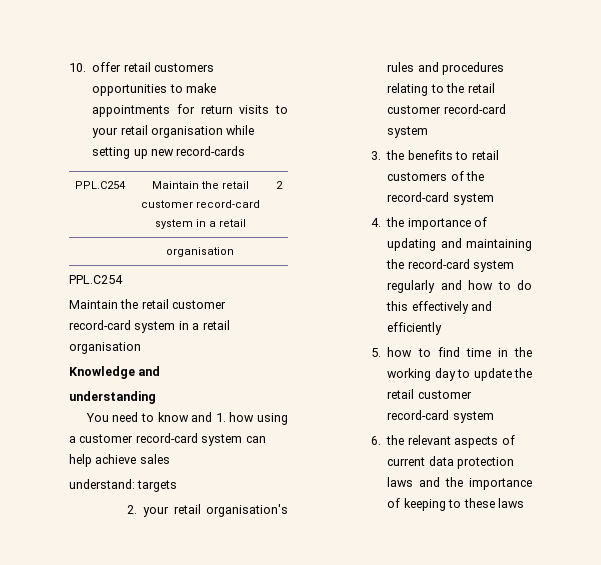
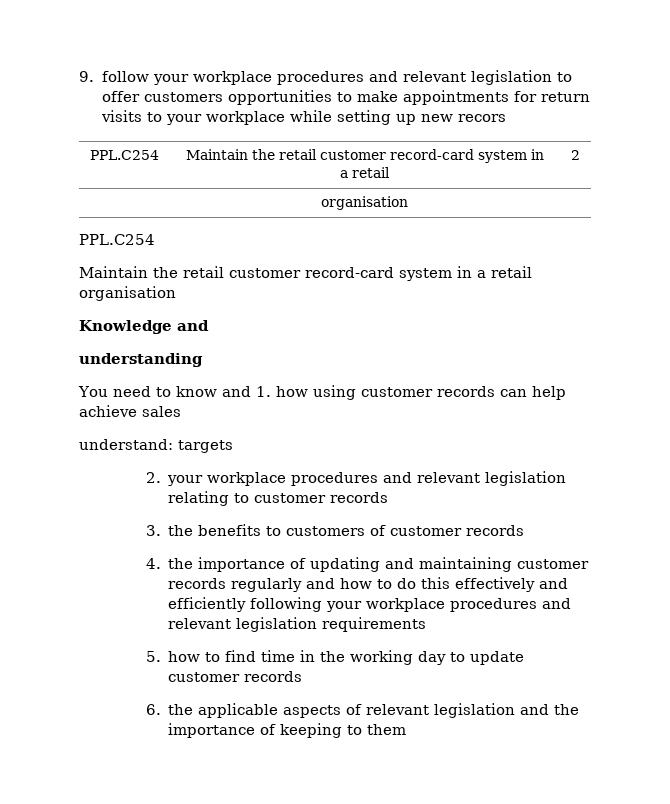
- 10. offer retail customers opportunities to make appointments for return visits to your retail organisation while setting up new record-cards
+ 9. follow your workplace procedures and relevant legislation to offer customers opportunities to make appointments for return visits to your workplace while setting up new recors
- You need to know and 1. how using a customer record-card system can help achieve sales
+ You need to know and 1. how using customer records can help achieve sales
- 2. your retail organisation's rules and procedures relating to the retail customer record-card system
+ 2. your workplace procedures and relevant legislation relating to customer records
- 3. the benefits to retail customers of the record-card system
+ 3. the benefits to customers of customer records
- 4. the importance of updating and maintaining the record-card system regularly and how to do this effectively and efficiently
+ 4. the importance of updating and maintaining customer records regularly and how to do this effectively and efficiently following your workplace procedures and relevant legislation requirements
- 5. how to find time in the working day to update the retail customer record-card system
+ 5. how to find time in the working day to update customer records
- 6. the relevant aspects of current data protection laws and the importance of keeping to these laws
+ 6. the applicable aspects of relevant legislation and the importance of keeping to them

